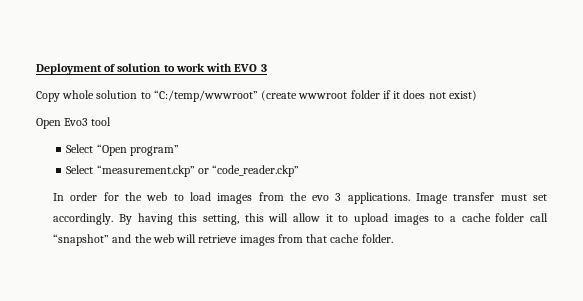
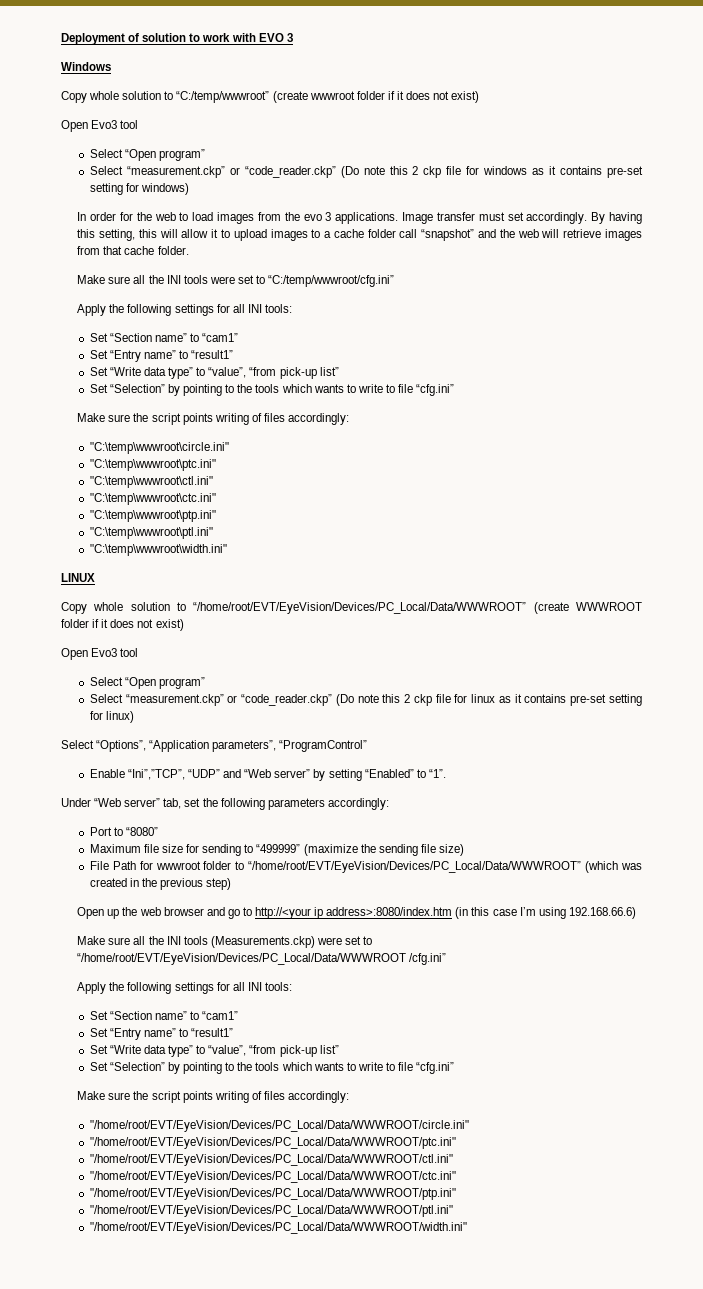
+ Windows
- Select “measurement.ckp” or “code_reader.ckp”
+ Select “measurement.ckp” or “code_reader.ckp” (Do note this 2 ckp file for windows as it contains pre-set setting for windows)
+ Make sure all the INI tools were set to “C:/temp/wwwroot/cfg.ini”
+ Apply the following settings for all INI tools:
+ Set “Section name” to “cam1”
+ Set “Entry name” to “result1”
+ Set “Write data type” to “value”, “from pick-up list”
+ Set “Selection” by pointing to the tools which wants to write to file “cfg.ini”
+ Make sure the script points writing of files accordingly:
+ "C:\temp\wwwroot\circle.ini"
+ "C:\temp\wwwroot\ptc.ini"
+ "C:\temp\wwwroot\ctl.ini"
+ "C:\temp\wwwroot\ctc.ini"
+ "C:\temp\wwwroot\ptp.ini"
+ "C:\temp\wwwroot\ptl.ini"
+ "C:\temp\wwwroot\width.ini"
+ LINUX
+ Copy whole solution to “/home/root/EVT/EyeVision/Devices/PC_Local/Data/WWWROOT” (create WWWROOT folder if it does not exist)
+ Open Evo3 tool
+ Select “Open program”
+ Select “measurement.ckp” or “code_reader.ckp” (Do note this 2 ckp file for linux as it contains pre-set setting for linux)
+ Select “Options”, “Application parameters”, “ProgramControl”
+ Enable “Ini”,”TCP”, “UDP” and “Web server” by setting “Enabled” to “1”.
+ Under “Web server” tab, set the following parameters accordingly:
+ Port to “8080”
+ Maximum file size for sending to “499999” (maximize the sending file size)
+ File Path for wwwroot folder to “/home/root/EVT/EyeVision/Devices/PC_Local/Data/WWWROOT” (which was created in the previous step)
+ Open up the web browser and go to http://<your ip address>:8080/index.htm (in this case I’m using 192.168.66.6)
+ Make sure all the INI tools (Measurements.ckp) were set to “/home/root/EVT/EyeVision/Devices/PC_Local/Data/WWWROOT /cfg.ini”
+ Apply the following settings for all INI tools:
+ Set “Section name” to “cam1”
+ Set “Entry name” to “result1”
+ Set “Write data type” to “value”, “from pick-up list”
+ Set “Selection” by pointing to the tools which wants to write to file “cfg.ini”
+ Make sure the script points writing of files accordingly:
+ "/home/root/EVT/EyeVision/Devices/PC_Local/Data/WWWROOT/circle.ini"
+ "/home/root/EVT/EyeVision/Devices/PC_Local/Data/WWWROOT/ptc.ini"
+ "/home/root/EVT/EyeVision/Devices/PC_Local/Data/WWWROOT/ctl.ini"
+ "/home/root/EVT/EyeVision/Devices/PC_Local/Data/WWWROOT/ctc.ini"
+ "/home/root/EVT/EyeVision/Devices/PC_Local/Data/WWWROOT/ptp.ini"
+ "/home/root/EVT/EyeVision/Devices/PC_Local/Data/WWWROOT/ptl.ini"
+ "/home/root/EVT/EyeVision/Devices/PC_Local/Data/WWWROOT/width.ini"

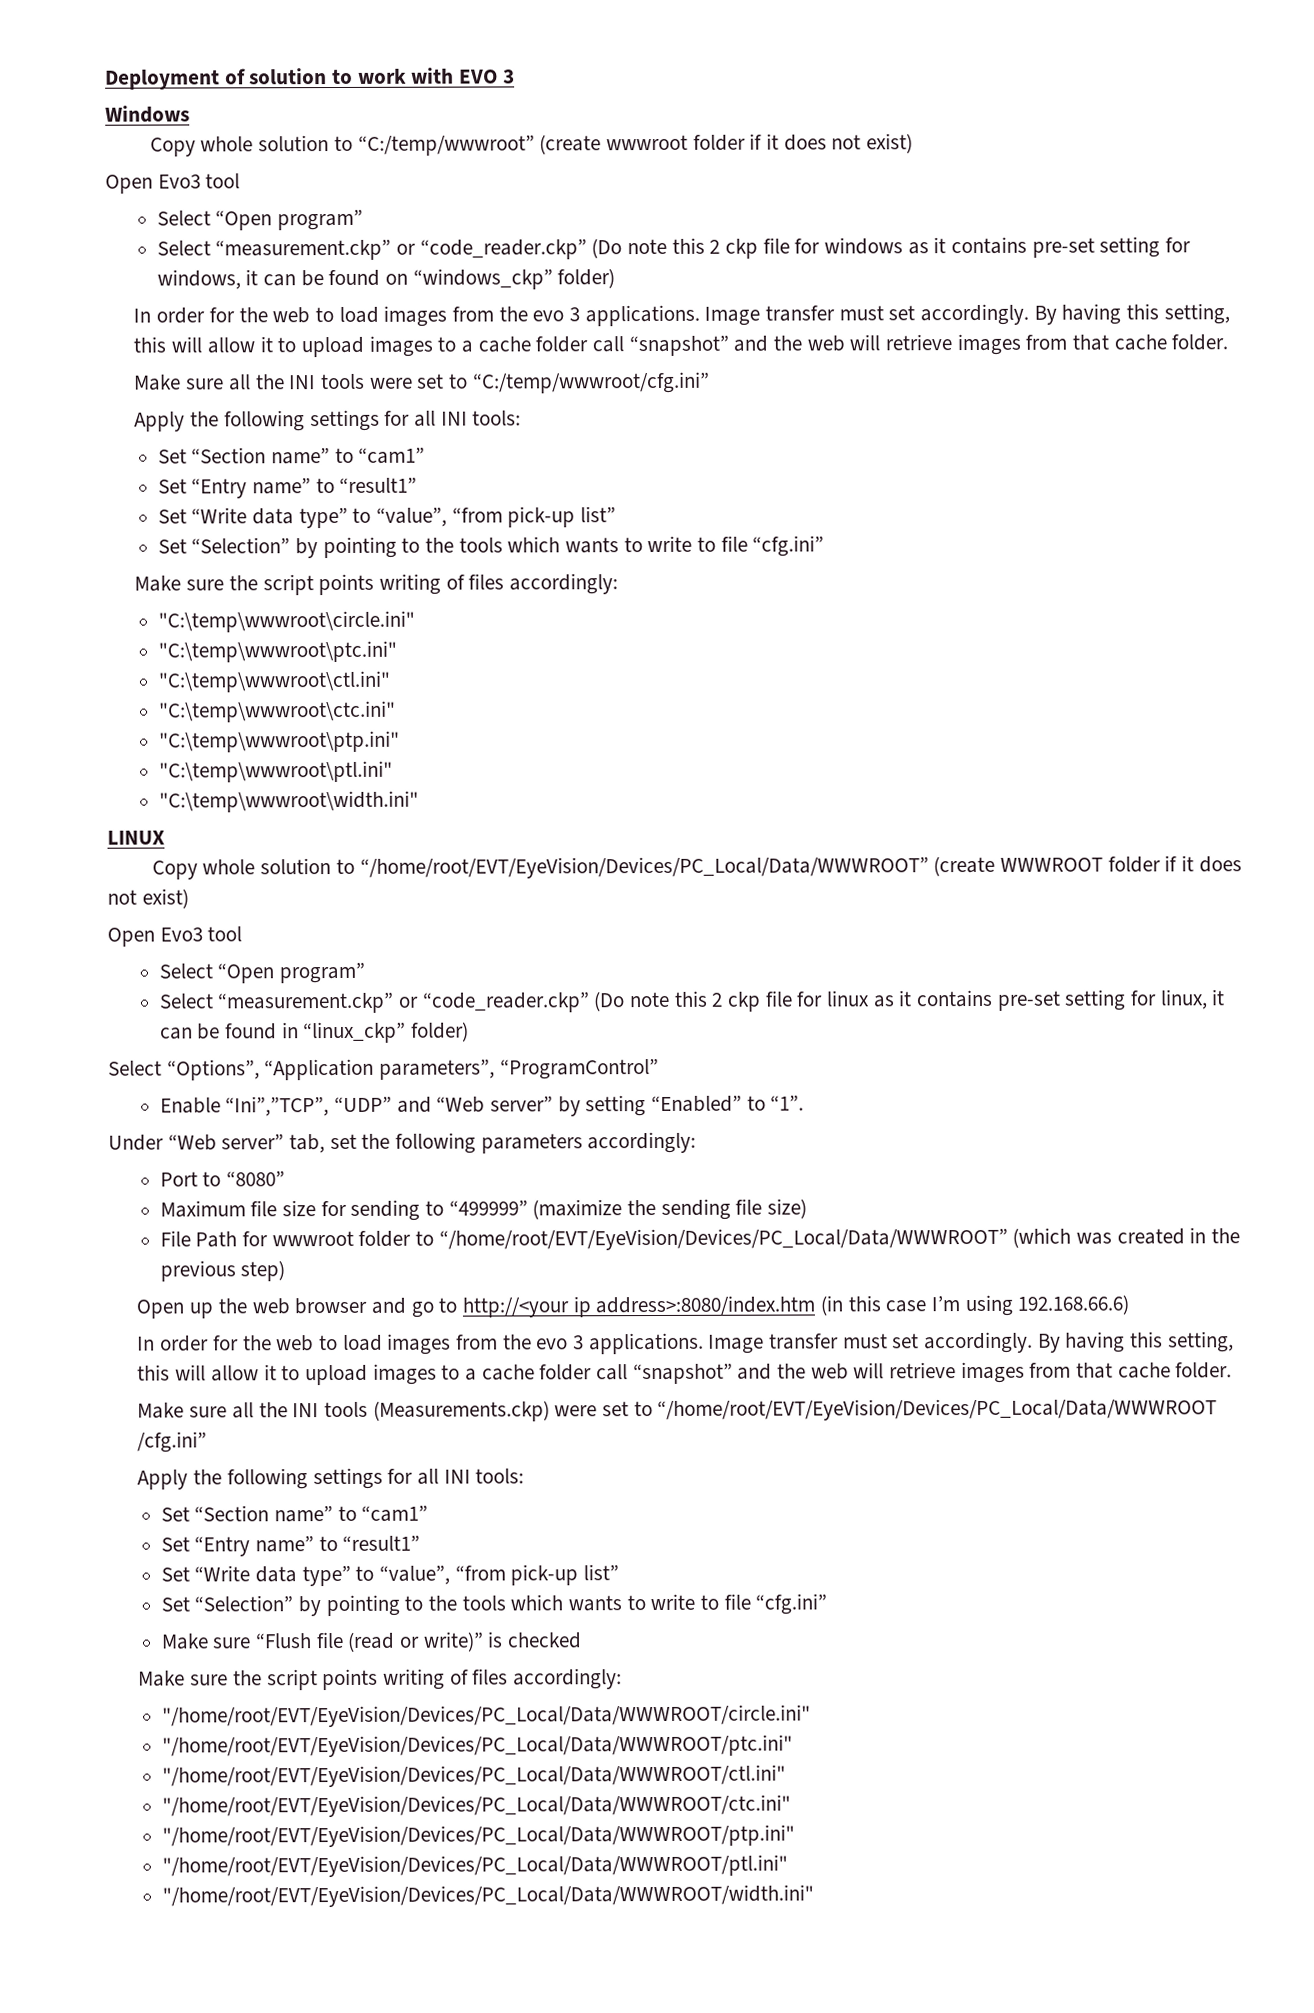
- Select “measurement.ckp” or “code_reader.ckp” (Do note this 2 ckp file for windows as it contains pre-set setting for windows)
+ Select “measurement.ckp” or “code_reader.ckp” (Do note this 2 ckp file for windows as it contains pre-set setting for windows, it can be found on “windows_ckp” folder)
- Select “measurement.ckp” or “code_reader.ckp” (Do note this 2 ckp file for linux as it contains pre-set setting for linux)
+ Select “measurement.ckp” or “code_reader.ckp” (Do note this 2 ckp file for linux as it contains pre-set setting for linux, it can be found in “linux_ckp” folder)
  Open up the web browser and go to http://<your ip address>:8080/index.htm (in this case I’m using 192.168.66.6)
+ In order for the web to load images from the evo 3 applications. Image transfer must set accordingly. By having this setting, this will allow it to upload images to a cache folder call “snapshot” and the web will retrieve images from that cache folder.
+ Make sure “Flush file (read or write)” is checked

